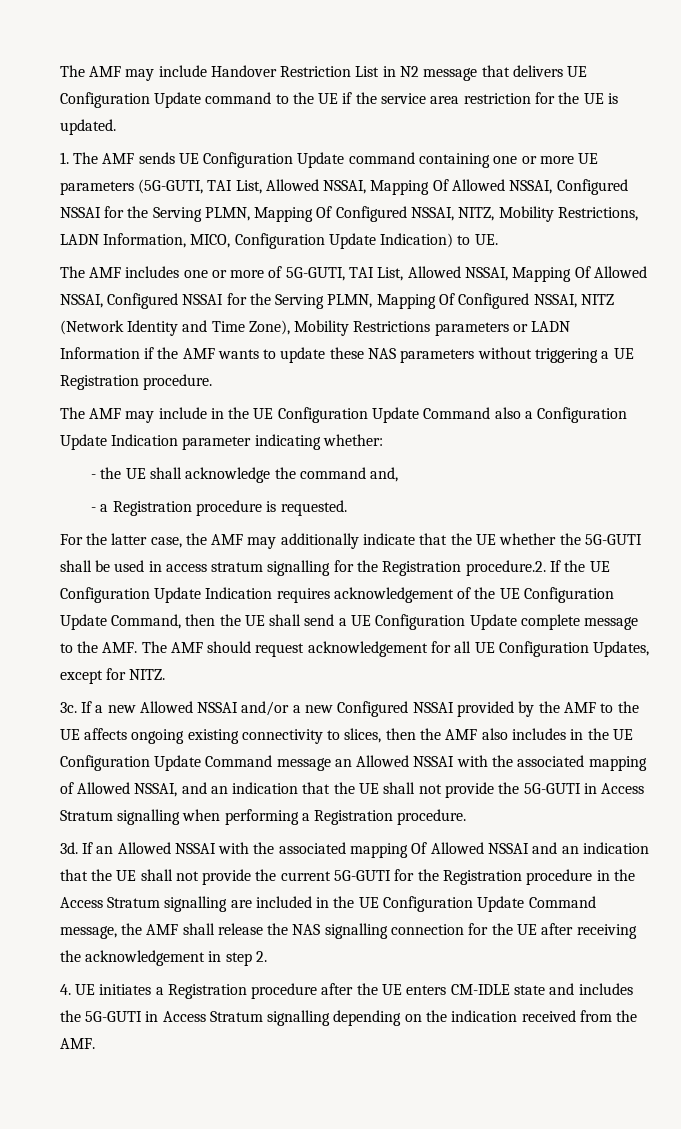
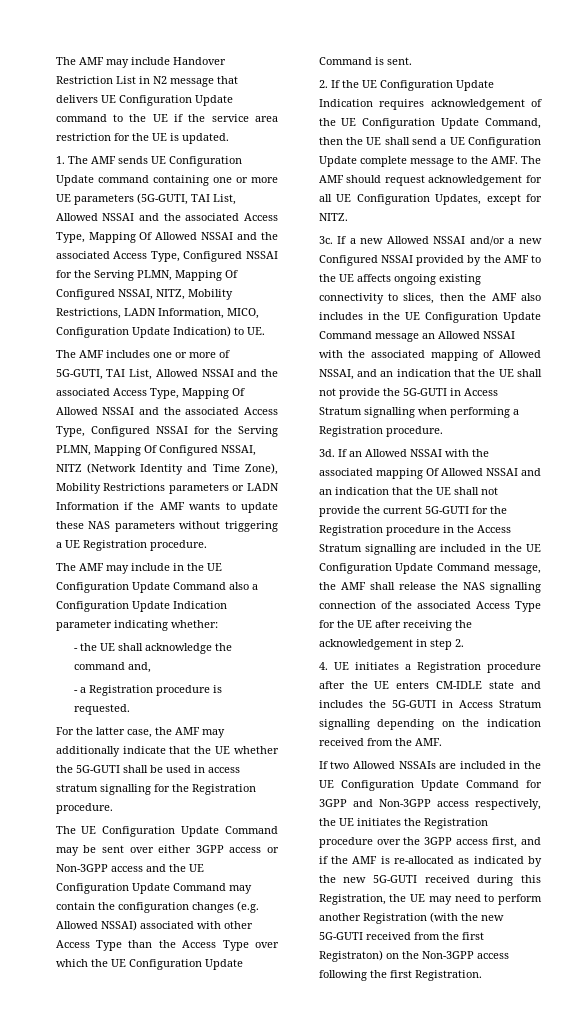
- 1. The AMF sends UE Configuration Update command containing one or more UE parameters (5G-GUTI, TAI List, Allowed NSSAI, Mapping Of Allowed NSSAI, Configured NSSAI for the Serving PLMN, Mapping Of Configured NSSAI, NITZ, Mobility Restrictions, LADN Information, MICO, Configuration Update Indication) to UE.
+ 1. The AMF sends UE Configuration Update command containing one or more UE parameters (5G-GUTI, TAI List, Allowed NSSAI and the associated Access Type, Mapping Of Allowed NSSAI and the associated Access Type, Configured NSSAI for the Serving PLMN, Mapping Of Configured NSSAI, NITZ, Mobility Restrictions, LADN Information, MICO, Configuration Update Indication) to UE.
- The AMF includes one or more of 5G-GUTI, TAI List, Allowed NSSAI, Mapping Of Allowed NSSAI, Configured NSSAI for the Serving PLMN, Mapping Of Configured NSSAI, NITZ (Network Identity and Time Zone), Mobility Restrictions parameters or LADN Information if the AMF wants to update these NAS parameters without triggering a UE Registration procedure.
+ The AMF includes one or more of 5G-GUTI, TAI List, Allowed NSSAI and the associated Access Type, Mapping Of Allowed NSSAI and the associated Access Type, Configured NSSAI for the Serving PLMN, Mapping Of Configured NSSAI, NITZ (Network Identity and Time Zone), Mobility Restrictions parameters or LADN Information if the AMF wants to update these NAS parameters without triggering a UE Registration procedure.
- For the latter case, the AMF may additionally indicate that the UE whether the 5G-GUTI shall be used in access stratum signalling for the Registration procedure.2. If the UE Configuration Update Indication requires acknowledgement of the UE Configuration Update Command, then the UE shall send a UE Configuration Update complete message to the AMF. The AMF should request acknowledgement for all UE Configuration Updates, except for NITZ.
+ For the latter case, the AMF may additionally indicate that the UE whether the 5G-GUTI shall be used in access stratum signalling for the Registration procedure.
+ The UE Configuration Update Command may be sent over either 3GPP access or Non-3GPP access and the UE Configuration Update Command may contain the configuration changes (e.g. Allowed NSSAI) associated with other Access Type than the Access Type over which the UE Configuration Update Command is sent.
+ 2. If the UE Configuration Update Indication requires acknowledgement of the UE Configuration Update Command, then the UE shall send a UE Configuration Update complete message to the AMF. The AMF should request acknowledgement for all UE Configuration Updates, except for NITZ.
- If an Allowed NSSAI with the associated mapping Of Allowed NSSAI and an indication that the UE shall not provide the current 5G-GUTI for the Registration procedure in the Access Stratum signalling are included in the UE Configuration Update Command message, the AMF shall release the NAS signalling connection for the UE after receiving the acknowledgement in step 2.
+ If an Allowed NSSAI with the associated mapping Of Allowed NSSAI and an indication that the UE shall not provide the current 5G-GUTI for the Registration procedure in the Access Stratum signalling are included in the UE Configuration Update Command message, the AMF shall release the NAS signalling connection of the associated Access Type for the UE after receiving the acknowledgement in step 2.
+ If two Allowed NSSAIs are included in the UE Configuration Update Command for 3GPP and Non-3GPP access respectively, the UE initiates the Registration procedure over the 3GPP access first, and if the AMF is re-allocated as indicated by the new 5G-GUTI received during this Registration, the UE may need to perform another Registration (with the new 5G-GUTI received from the first Registraton) on the Non-3GPP access following the first Registration.

